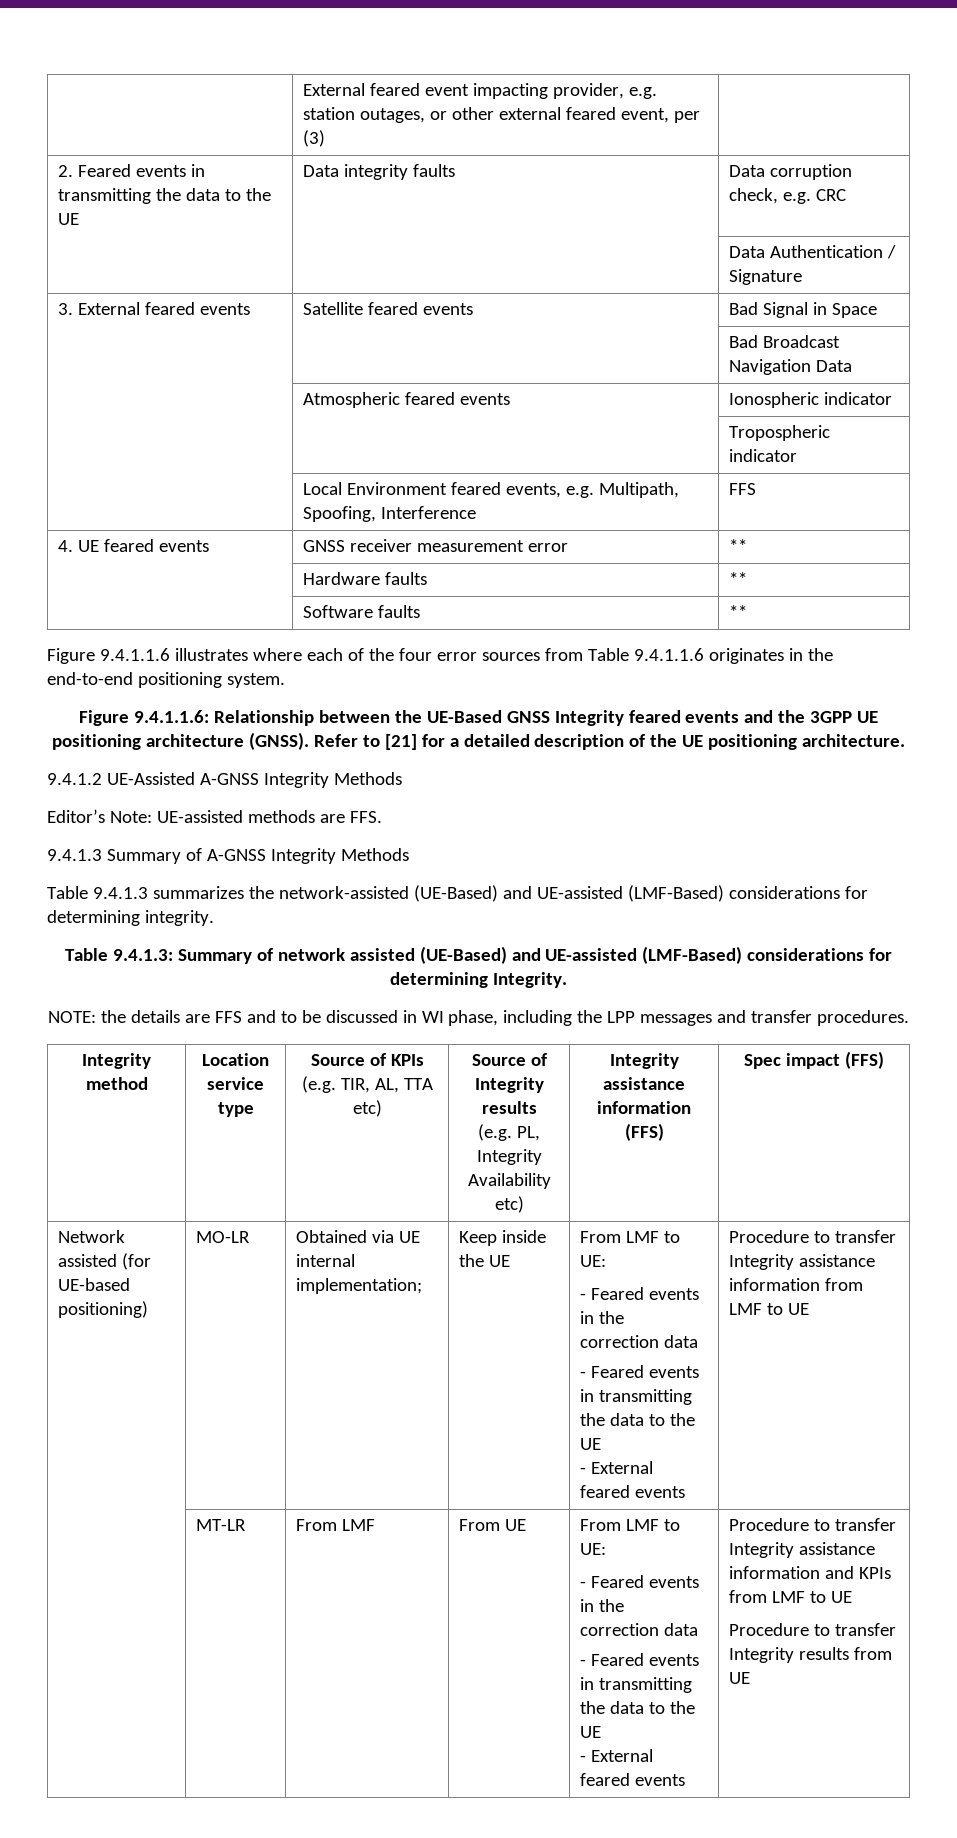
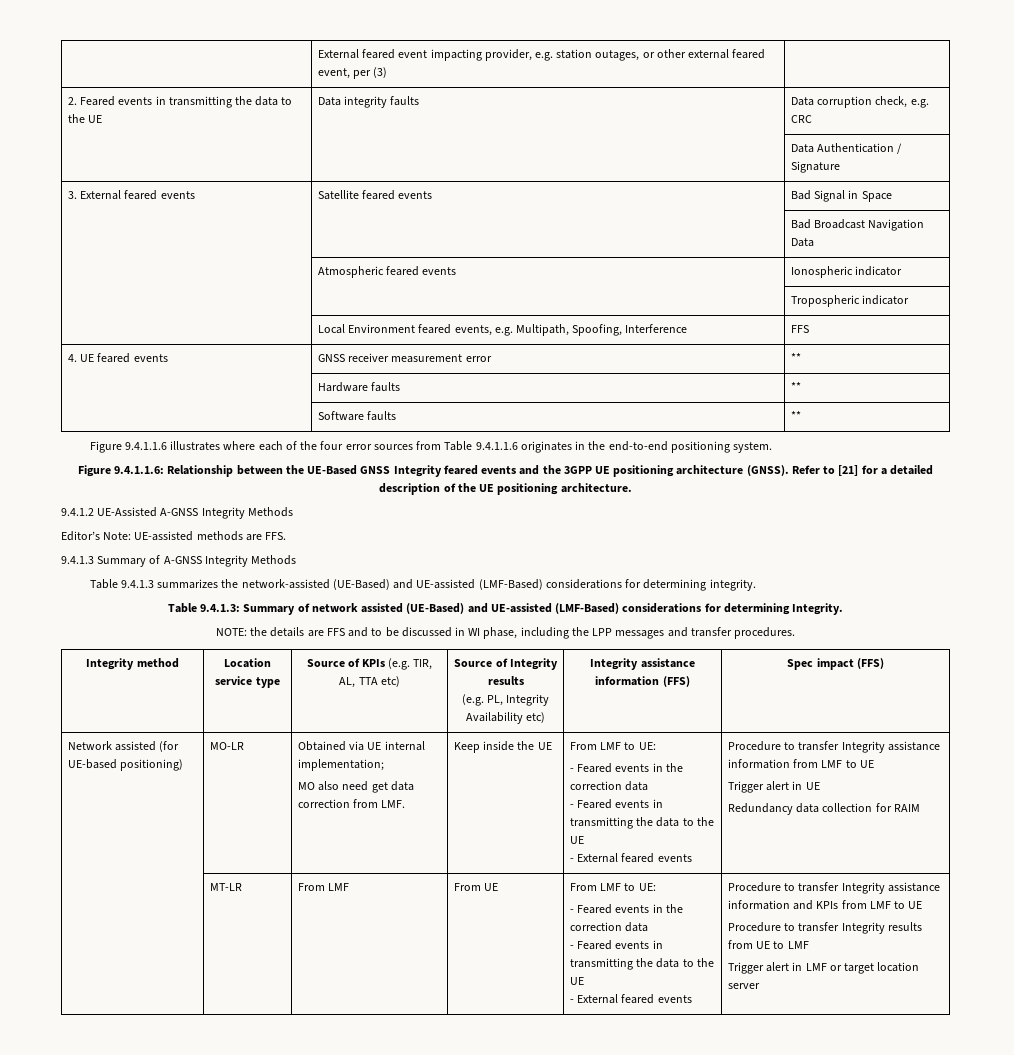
+ MO also need get data correction from LMF.
+ Trigger alert in UE
+ Redundancy data collection for RAIM
- Procedure to transfer Integrity results from UE
+ Procedure to transfer Integrity results from UE to LMF
+ Trigger alert in LMF or target location server

